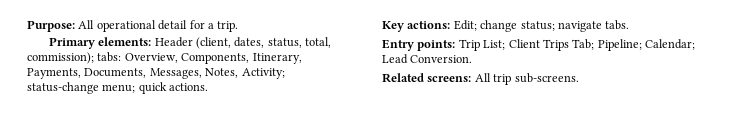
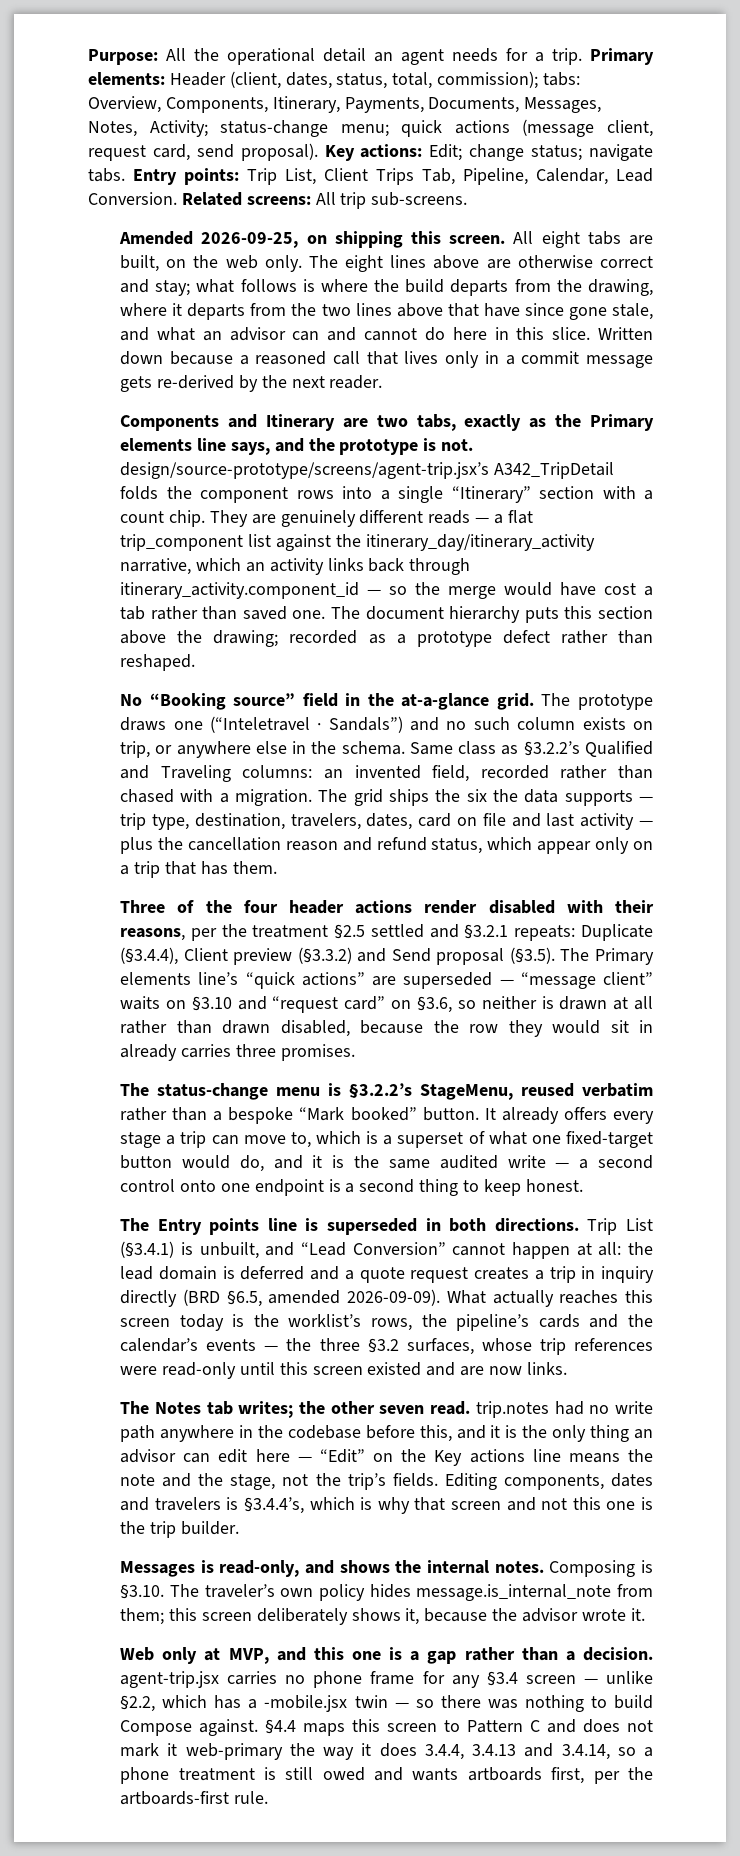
- Purpose: All operational detail for a trip.
- Primary elements: Header (client, dates, status, total, commission); tabs: Overview, Components, Itinerary, Payments, Documents, Messages, Notes, Activity; status-change menu; quick actions.
- Key actions: Edit; change status; navigate tabs.
- Entry points: Trip List; Client Trips Tab; Pipeline; Calendar; Lead Conversion.
- Related screens: All trip sub-screens.
+ Purpose: All the operational detail an agent needs for a trip. Primary elements: Header (client, dates, status, total, commission); tabs: Overview, Components, Itinerary, Payments, Documents, Messages, Notes, Activity; status-change menu; quick actions (message client, request card, send proposal). Key actions: Edit; change status; navigate tabs. Entry points: Trip List, Client Trips Tab, Pipeline, Calendar, Lead Conversion. Related screens: All trip sub-screens.
+ Amended 2026-09-25, on shipping this screen. All eight tabs are built, on the web only. The eight lines above are otherwise correct and stay; what follows is where the build departs from the drawing, where it departs from the two lines above that have since gone stale, and what an advisor can and cannot do here in this slice. Written down because a reasoned call that lives only in a commit message gets re-derived by the next reader.
+ Components and Itinerary are two tabs, exactly as the Primary elements line says, and the prototype is not. design/source-prototype/screens/agent-trip.jsx’s A342_TripDetail folds the component rows into a single “Itinerary” section with a count chip. They are genuinely different reads — a flat trip_component list against the itinerary_day/itinerary_activity narrative, which an activity links back through itinerary_activity.component_id — so the merge would have cost a tab rather than saved one. The document hierarchy puts this section above the drawing; recorded as a prototype defect rather than reshaped.
+ No “Booking source” field in the at-a-glance grid. The prototype draws one (“Inteletravel · Sandals”) and no such column exists on trip, or anywhere else in the schema. Same class as §3.2.2’s Qualified and Traveling columns: an invented field, recorded rather than chased with a migration. The grid ships the six the data supports — trip type, destination, travelers, dates, card on file and last activity — plus the cancellation reason and refund status, which appear only on a trip that has them.
+ Three of the four header actions render disabled with their reasons, per the treatment §2.5 settled and §3.2.1 repeats: Duplicate (§3.4.4), Client preview (§3.3.2) and Send proposal (§3.5). The Primary elements line’s “quick actions” are superseded — “message client” waits on §3.10 and “request card” on §3.6, so neither is drawn at all rather than drawn disabled, because the row they would sit in already carries three promises.
+ The status-change menu is §3.2.2’s StageMenu, reused verbatim rather than a bespoke “Mark booked” button. It already offers every stage a trip can move to, which is a superset of what one fixed-target button would do, and it is the same audited write — a second control onto one endpoint is a second thing to keep honest.
+ The Entry points line is superseded in both directions. Trip List (§3.4.1) is unbuilt, and “Lead Conversion” cannot happen at all: the lead domain is deferred and a quote request creates a trip in inquiry directly (BRD §6.5, amended 2026-09-09). What actually reaches this screen today is the worklist’s rows, the pipeline’s cards and the calendar’s events — the three §3.2 surfaces, whose trip references were read-only until this screen existed and are now links.
+ The Notes tab writes; the other seven read. trip.notes had no write path anywhere in the codebase before this, and it is the only thing an advisor can edit here — “Edit” on the Key actions line means the note and the stage, not the trip’s fields. Editing components, dates and travelers is §3.4.4’s, which is why that screen and not this one is the trip builder.
+ Messages is read-only, and shows the internal notes. Composing is §3.10. The traveler’s own policy hides message.is_internal_note from them; this screen deliberately shows it, because the advisor wrote it.
+ Web only at MVP, and this one is a gap rather than a decision. agent-trip.jsx carries no phone frame for any §3.4 screen — unlike §2.2, which has a -mobile.jsx twin — so there was nothing to build Compose against. §4.4 maps this screen to Pattern C and does not mark it web-primary the way it does 3.4.4, 3.4.13 and 3.4.14, so a phone treatment is still owed and wants artboards first, per the artboards-first rule.

